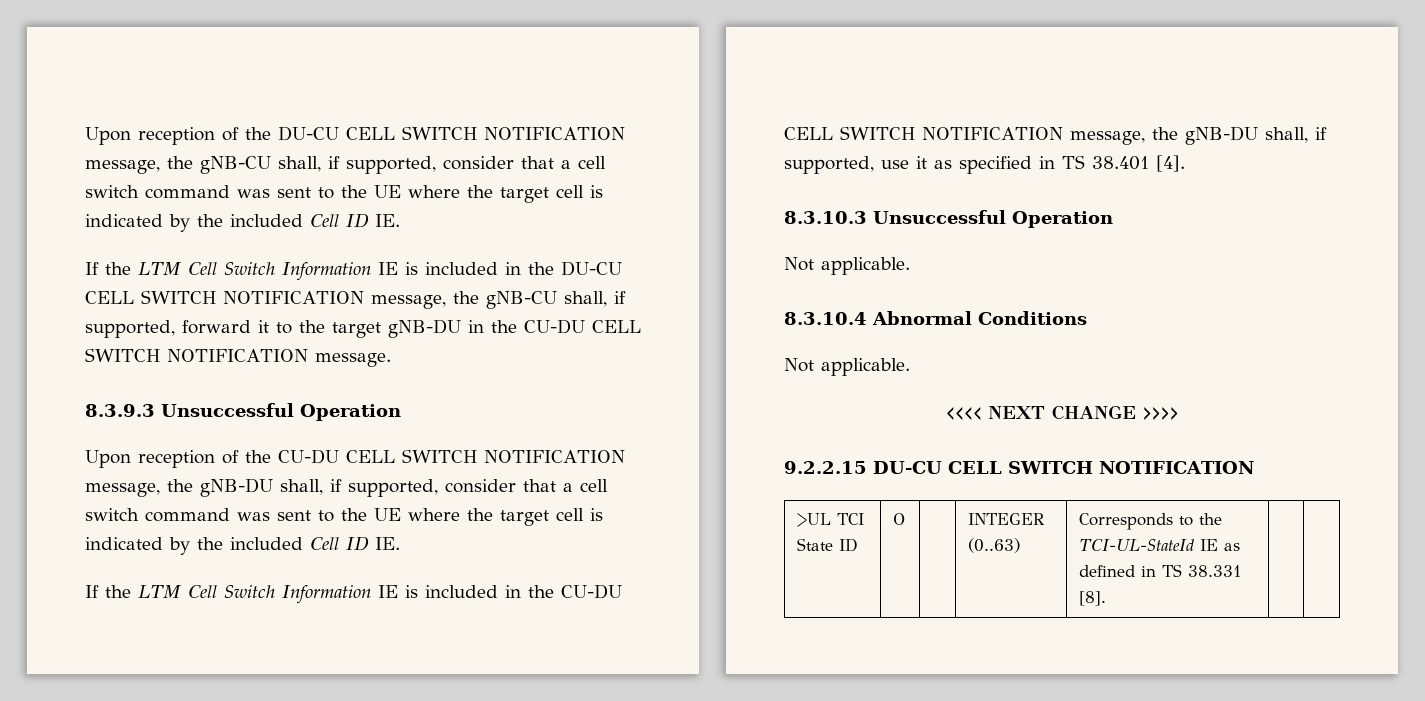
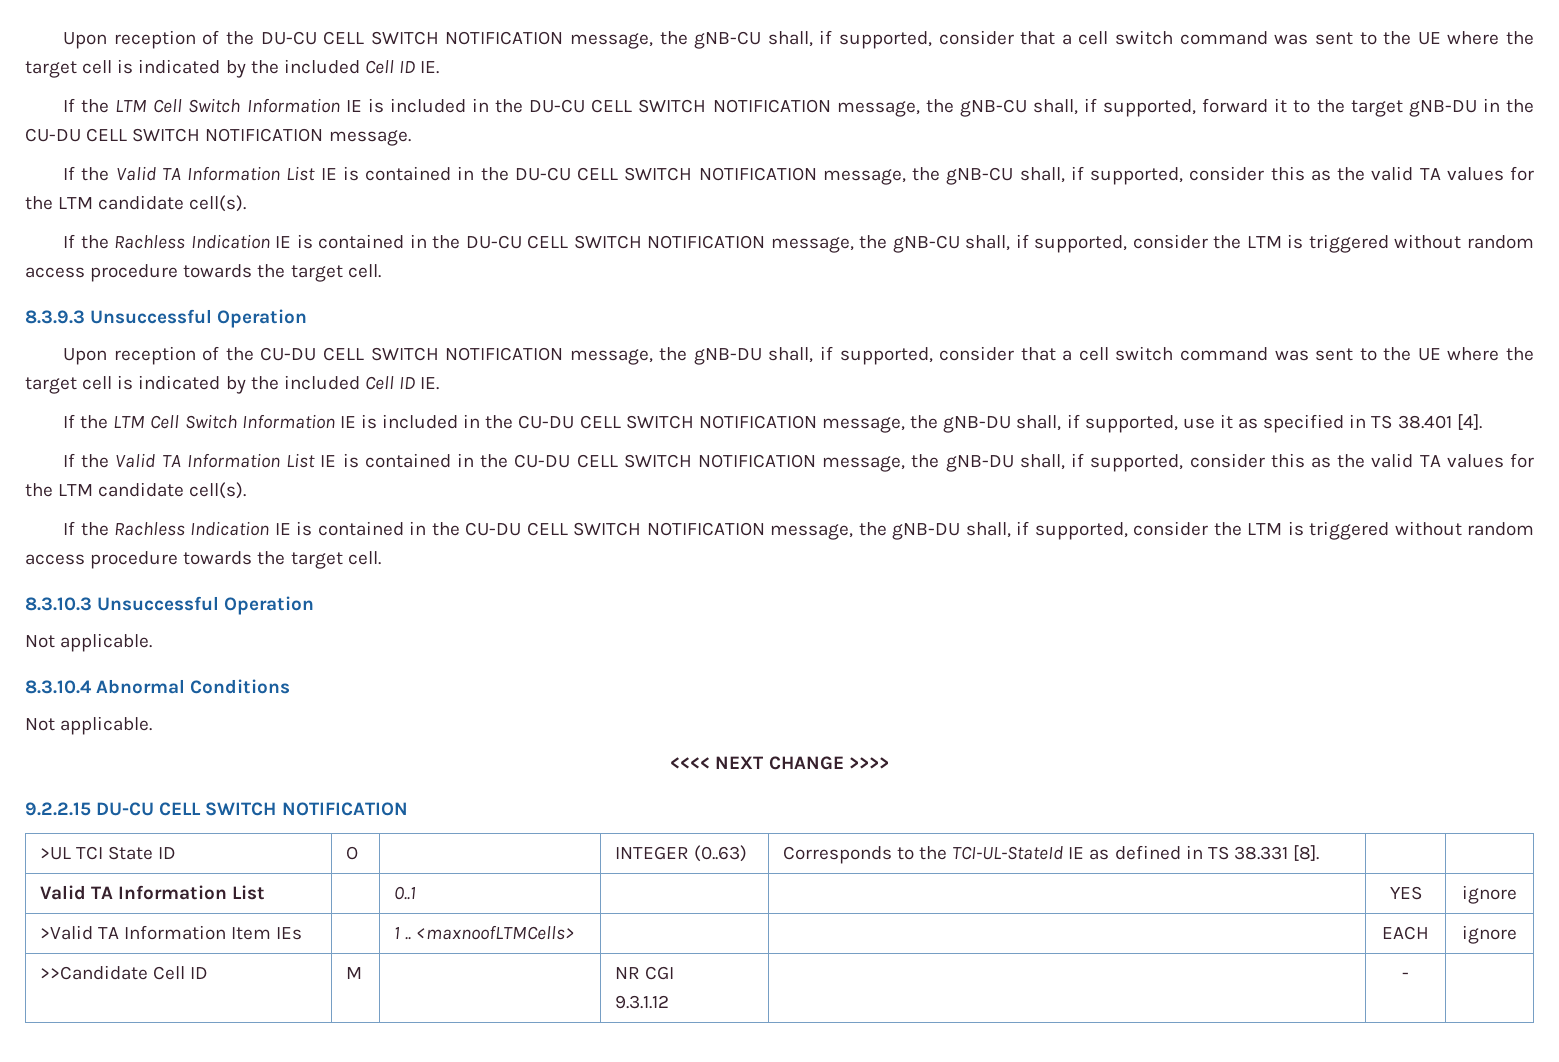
+ If the Valid TA Information List IE is contained in the DU-CU CELL SWITCH NOTIFICATION message, the gNB-CU shall, if supported, consider this as the valid TA values for the LTM candidate cell(s).
+ If the Rachless Indication IE is contained in the DU-CU CELL SWITCH NOTIFICATION message, the gNB-CU shall, if supported, consider the LTM is triggered without random access procedure towards the target cell.
+ If the Valid TA Information List IE is contained in the CU-DU CELL SWITCH NOTIFICATION message, the gNB-DU shall, if supported, consider this as the valid TA values for the LTM candidate cell(s).
+ If the Rachless Indication IE is contained in the CU-DU CELL SWITCH NOTIFICATION message, the gNB-DU shall, if supported, consider the LTM is triggered without random access procedure towards the target cell.
+ Valid TA Information List | | 0..1 | | | YES | ignore
+ >Valid TA Information Item IEs | | 1 .. <maxnoofLTMCells> | | | EACH | ignore
+ >>Candidate Cell ID | M | | NR CGI
+ 9.3.1.12 | | - |

